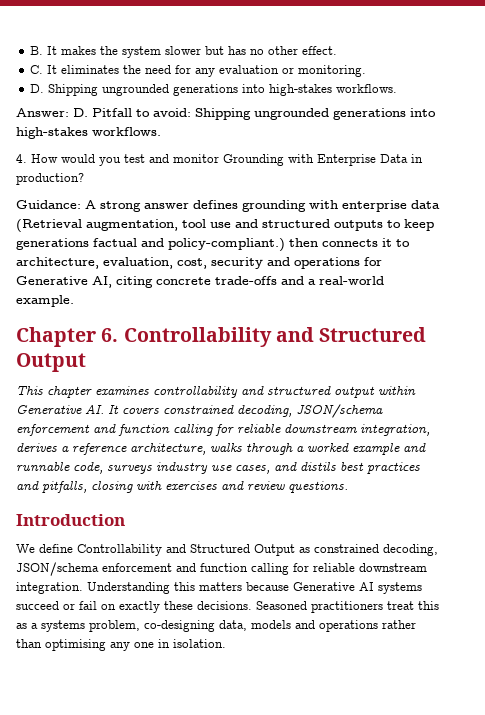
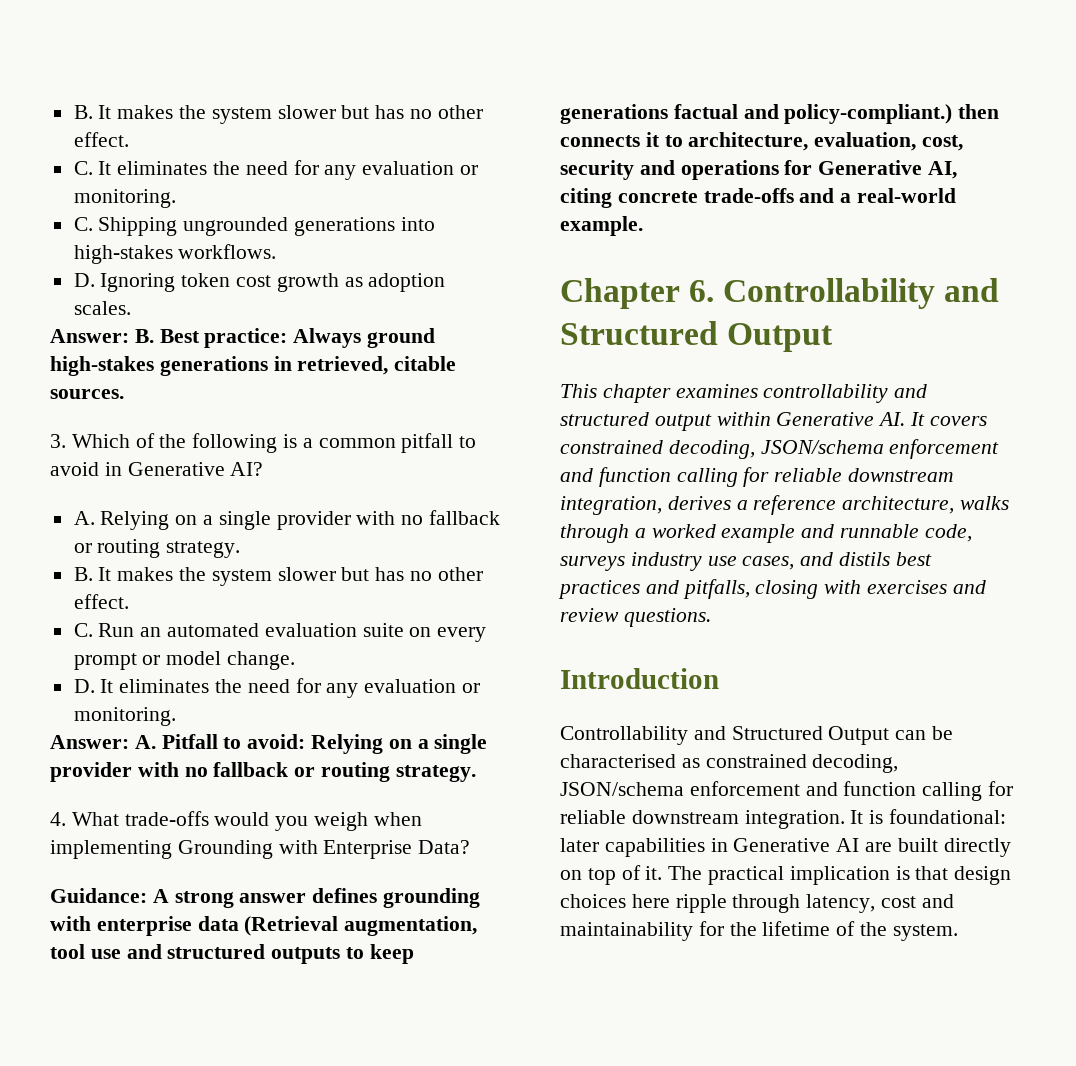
- D. Shipping ungrounded generations into high-stakes workflows.
- Answer: D. Pitfall to avoid: Shipping ungrounded generations into high-stakes workflows.
- 4. How would you test and monitor Grounding with Enterprise Data in production?
+ C. Shipping ungrounded generations into high-stakes workflows.
+ D. Ignoring token cost growth as adoption scales.
+ Answer: B. Best practice: Always ground high-stakes generations in retrieved, citable sources.
+ 3. Which of the following is a common pitfall to avoid in Generative AI?
+ A. Relying on a single provider with no fallback or routing strategy.
+ B. It makes the system slower but has no other effect.
+ C. Run an automated evaluation suite on every prompt or model change.
+ D. It eliminates the need for any evaluation or monitoring.
+ Answer: A. Pitfall to avoid: Relying on a single provider with no fallback or routing strategy.
+ 4. What trade-offs would you weigh when implementing Grounding with Enterprise Data?
- We define Controllability and Structured Output as constrained decoding, JSON/schema enforcement and function calling for reliable downstream integration.
+ Controllability and Structured Output can be characterised as constrained decoding, JSON/schema enforcement and function calling for reliable downstream integration.
- Understanding this matters because Generative AI systems succeed or fail on exactly these decisions. Seasoned practitioners treat this as a systems problem, co-designing data, models and operations rather than optimising any one in isolation.
+ It is foundational: later capabilities in Generative AI are built directly on top of it. The practical implication is that design choices here ripple through latency, cost and maintainability for the lifetime of the system.

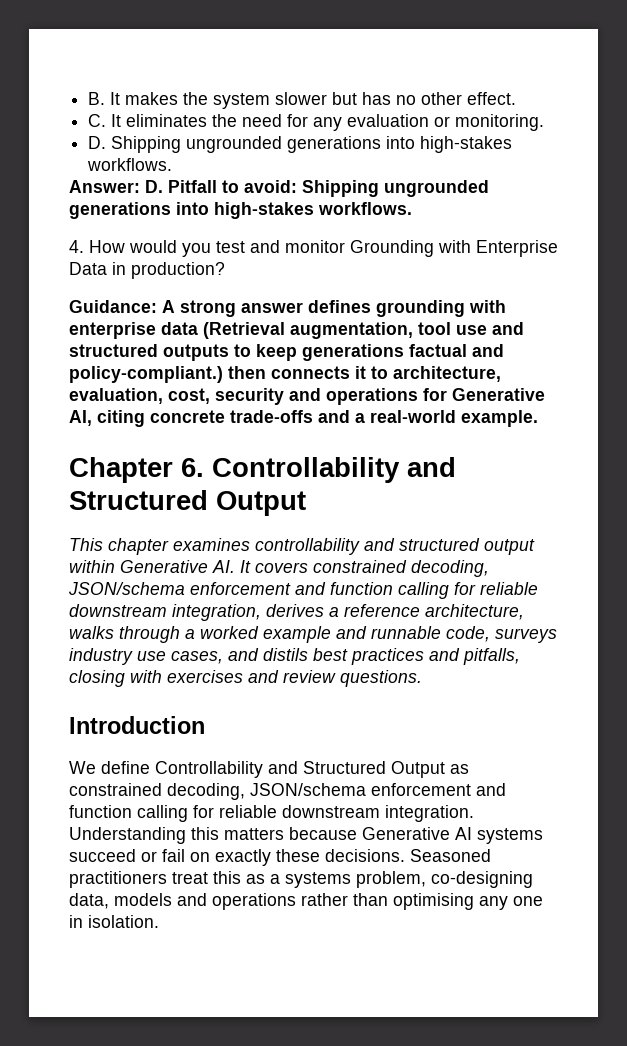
- C. Shipping ungrounded generations into high-stakes workflows.
- D. Ignoring token cost growth as adoption scales.
- Answer: B. Best practice: Always ground high-stakes generations in retrieved, citable sources.
- 3. Which of the following is a common pitfall to avoid in Generative AI?
- A. Relying on a single provider with no fallback or routing strategy.
- B. It makes the system slower but has no other effect.
- C. Run an automated evaluation suite on every prompt or model change.
- D. It eliminates the need for any evaluation or monitoring.
- Answer: A. Pitfall to avoid: Relying on a single provider with no fallback or routing strategy.
- 4. What trade-offs would you weigh when implementing Grounding with Enterprise Data?
+ D. Shipping ungrounded generations into high-stakes workflows.
+ Answer: D. Pitfall to avoid: Shipping ungrounded generations into high-stakes workflows.
+ 4. How would you test and monitor Grounding with Enterprise Data in production?
- Controllability and Structured Output can be characterised as constrained decoding, JSON/schema enforcement and function calling for reliable downstream integration.
+ We define Controllability and Structured Output as constrained decoding, JSON/schema enforcement and function calling for reliable downstream integration.
- It is foundational: later capabilities in Generative AI are built directly on top of it. The practical implication is that design choices here ripple through latency, cost and maintainability for the lifetime of the system.
+ Understanding this matters because Generative AI systems succeed or fail on exactly these decisions. Seasoned practitioners treat this as a systems problem, co-designing data, models and operations rather than optimising any one in isolation.

